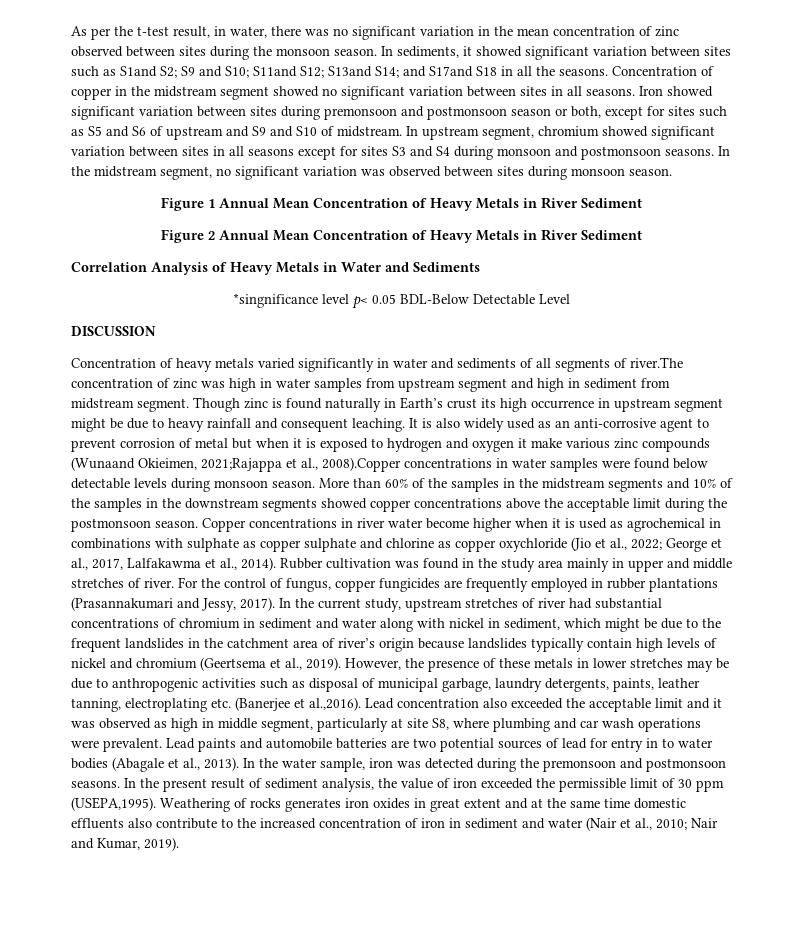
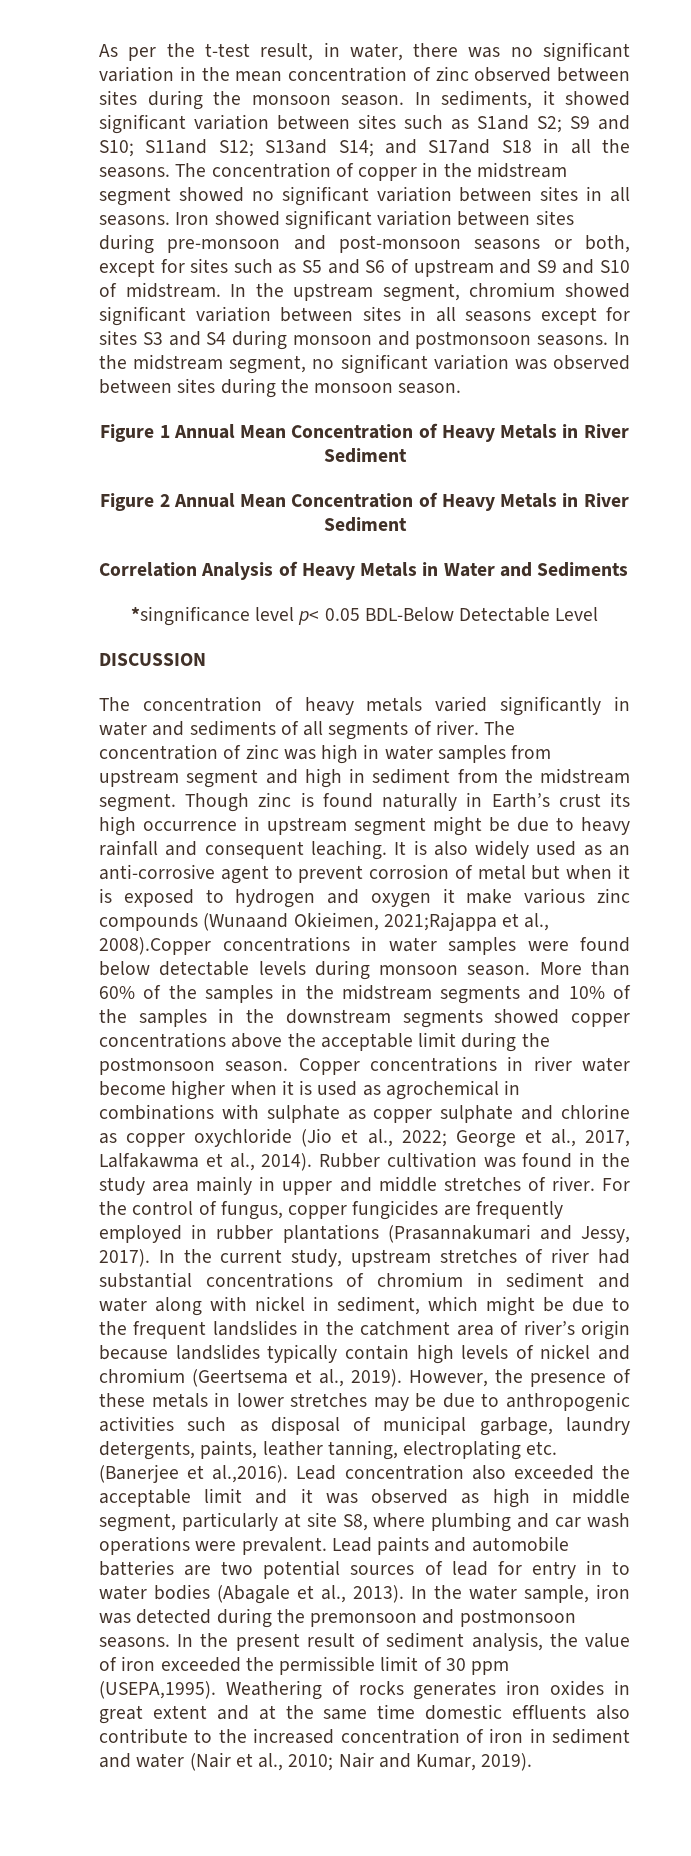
- Concentration of copper in the midstream segment showed no significant variation between sites in all seasons.
+ The concentration of copper in the midstream segment showed no significant variation between sites in all seasons.
- Iron showed significant variation between sites during premonsoon and postmonsoon season or both, except for sites such as S5 and S6 of upstream and S9 and S10 of midstream.
+ Iron showed significant variation between sites during pre-monsoon and post-monsoon seasons or both, except for sites such as S5 and S6 of upstream and S9 and S10 of midstream.
- In upstream segment, chromium showed significant variation between sites in all seasons except for sites S3 and S4 during monsoon and postmonsoon seasons.
+ In the upstream segment, chromium showed significant variation between sites in all seasons except for sites S3 and S4 during monsoon and postmonsoon seasons.
- In the midstream segment, no significant variation was observed between sites during monsoon season.
+ In the midstream segment, no significant variation was observed between sites during the monsoon season.
- Concentration of heavy metals varied significantly in water and sediments of all segments of river.The concentration of zinc was high in water samples from upstream segment and high in sediment from midstream segment.
+ The concentration of heavy metals varied significantly in water and sediments of all segments of river. The concentration of zinc was high in water samples from upstream segment and high in sediment from the midstream segment.

